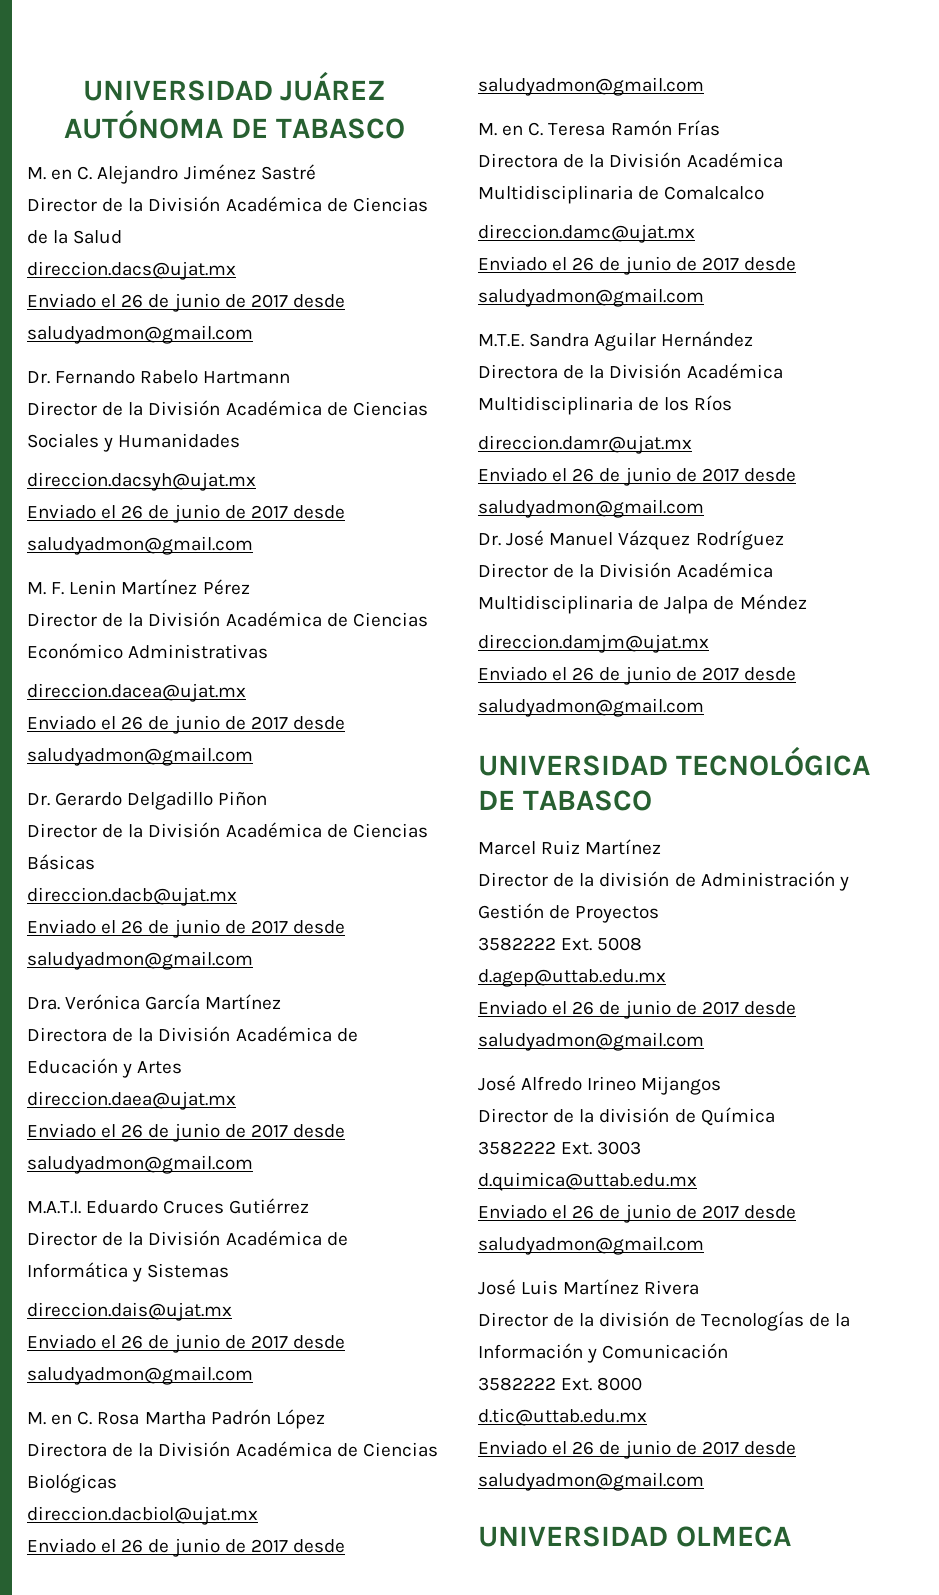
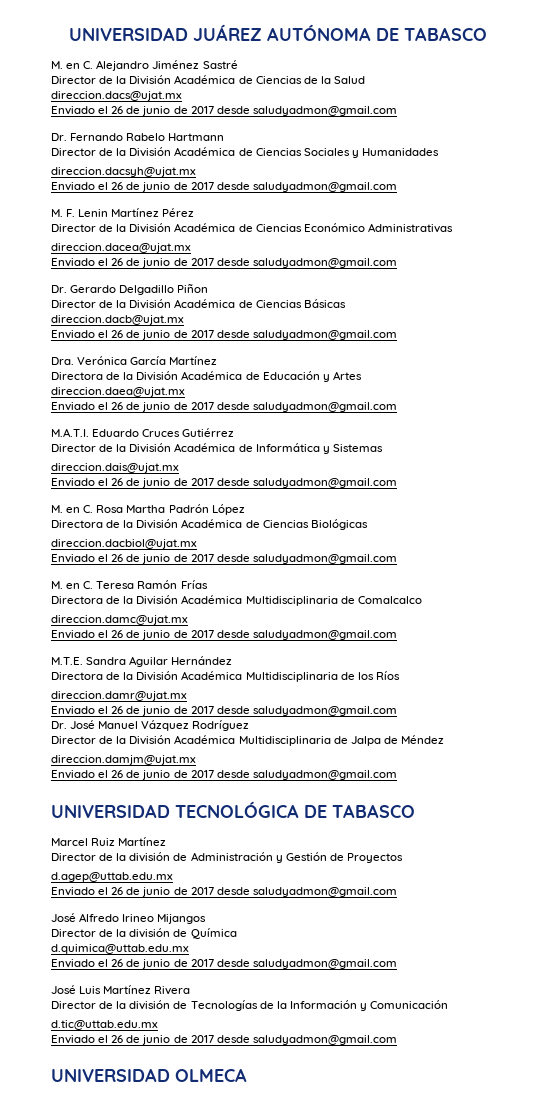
- 3582222 Ext. 5008
- 3582222 Ext. 3003
- 3582222 Ext. 8000

